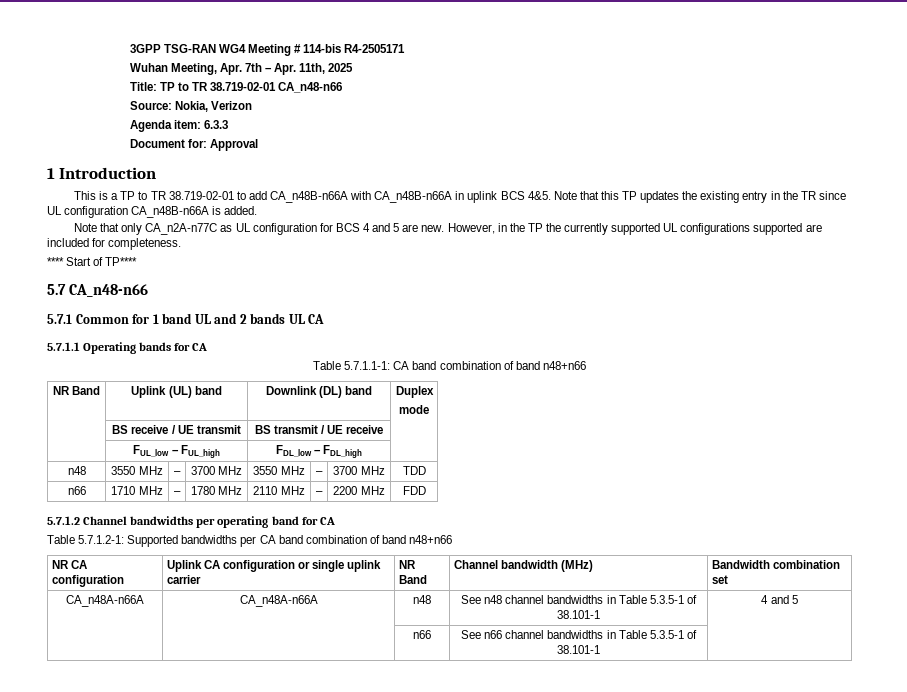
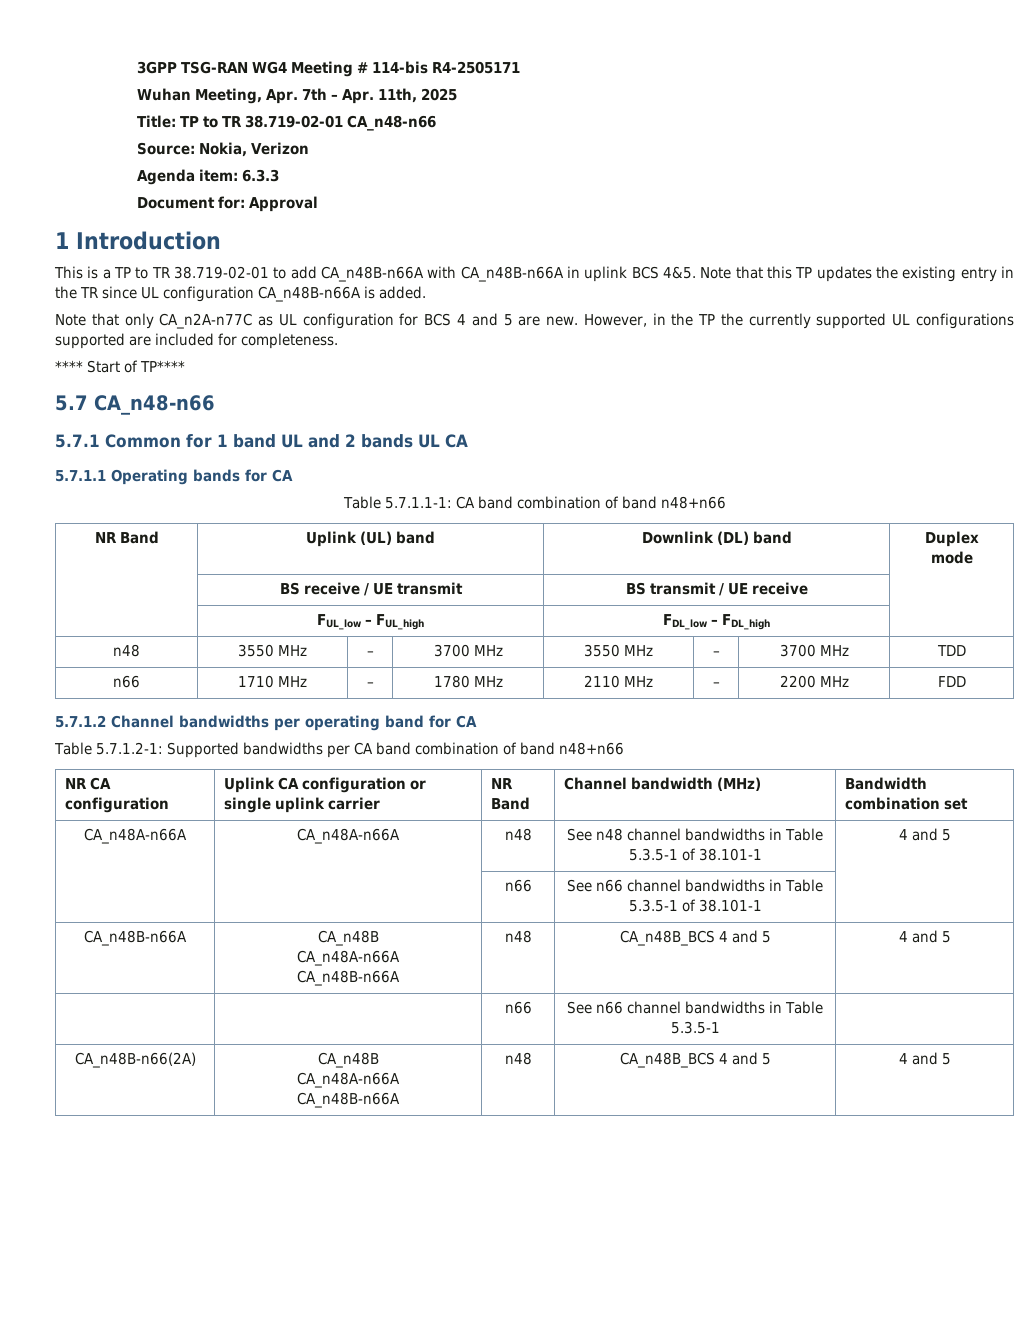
+ CA_n48B-n66A | CA_n48B
+ CA_n48A-n66A
+ CA_n48B-n66A | n48 | CA_n48B_BCS 4 and 5 | 4 and 5
+ | | n66 | See n66 channel bandwidths in Table 5.3.5-1 |
+ CA_n48B-n66(2A) | CA_n48B
+ CA_n48A-n66A
+ CA_n48B-n66A | n48 | CA_n48B_BCS 4 and 5 | 4 and 5

